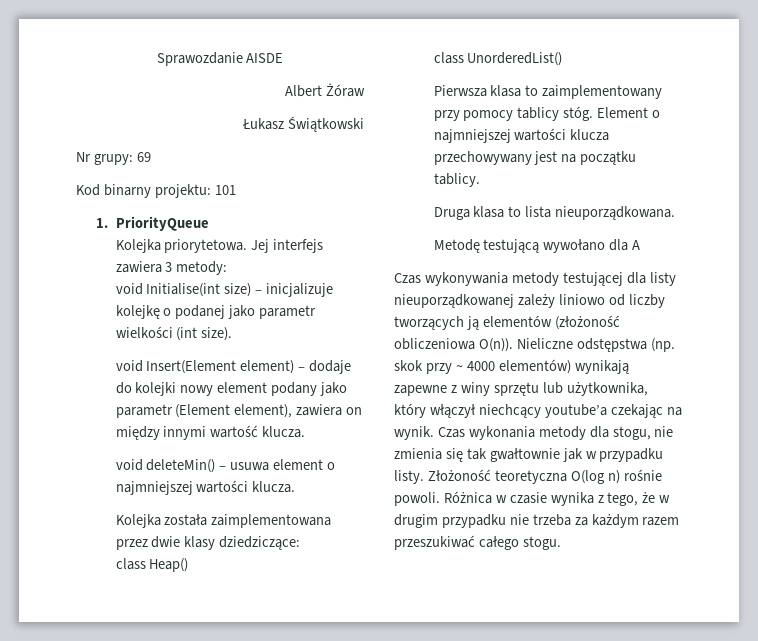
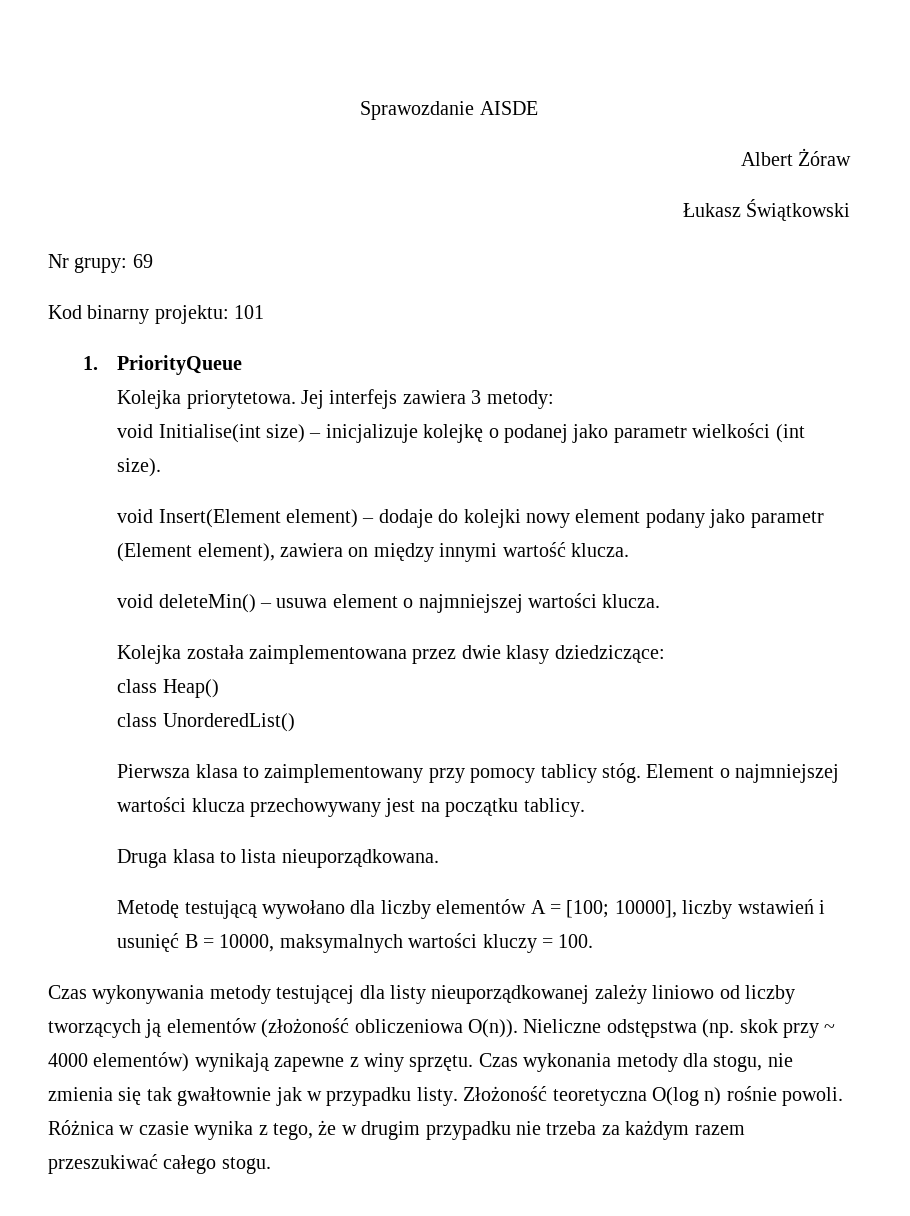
- Metodę testującą wywołano dla A
+ Metodę testującą wywołano dla liczby elementów A = [100; 10000], liczby wstawień i usunięć B = 10000, maksymalnych wartości kluczy = 100.
- Nieliczne odstępstwa (np. skok przy ~ 4000 elementów) wynikają zapewne z winy sprzętu lub użytkownika, który włączył niechcący youtube’a czekając na wynik.
+ Nieliczne odstępstwa (np. skok przy ~ 4000 elementów) wynikają zapewne z winy sprzętu.

